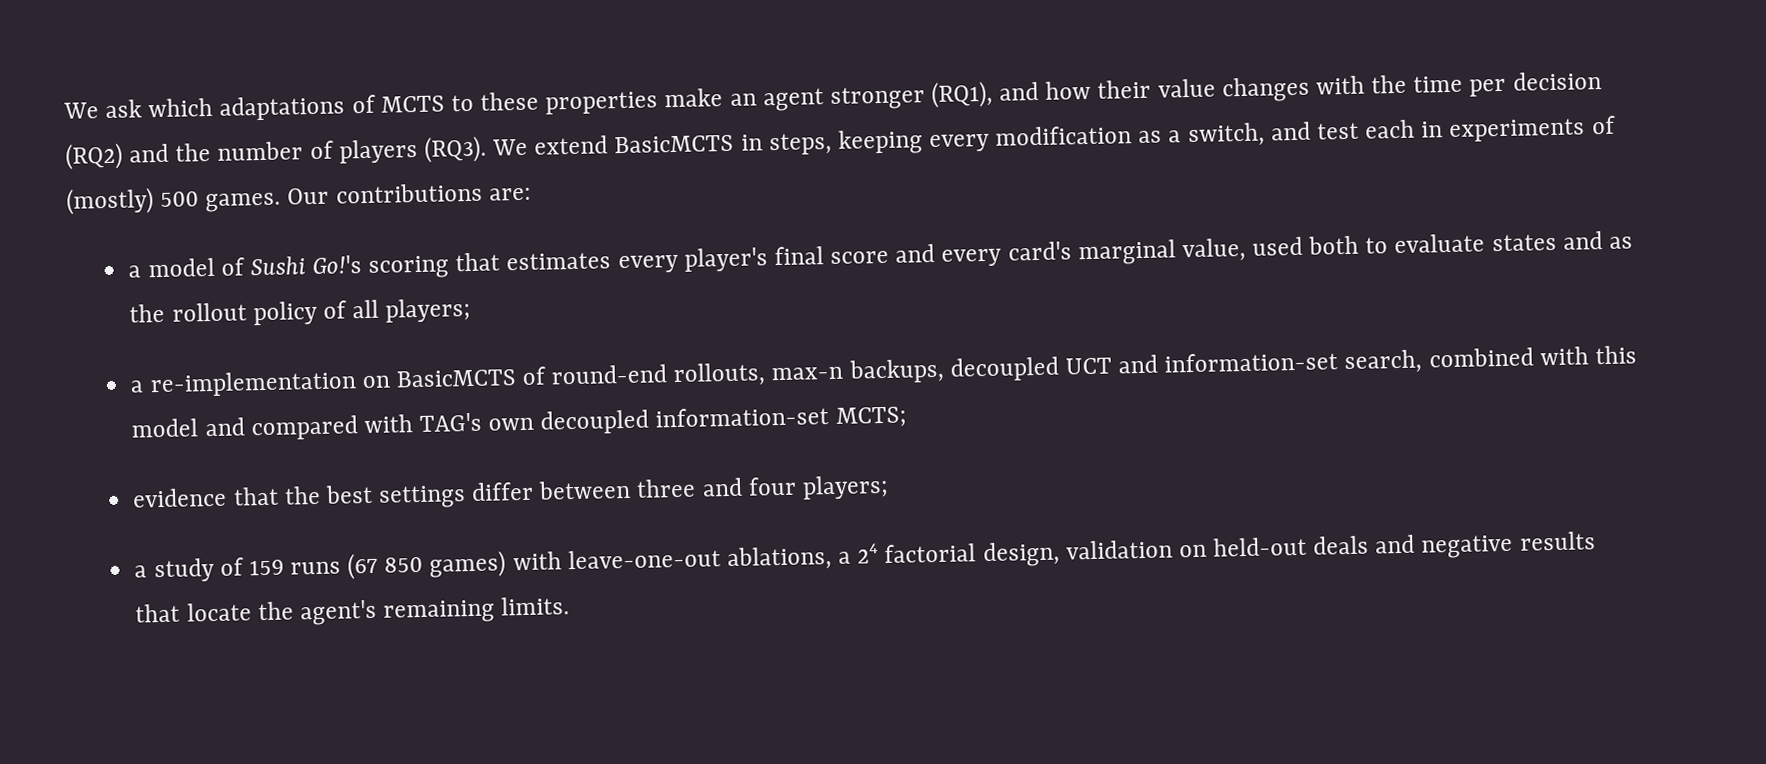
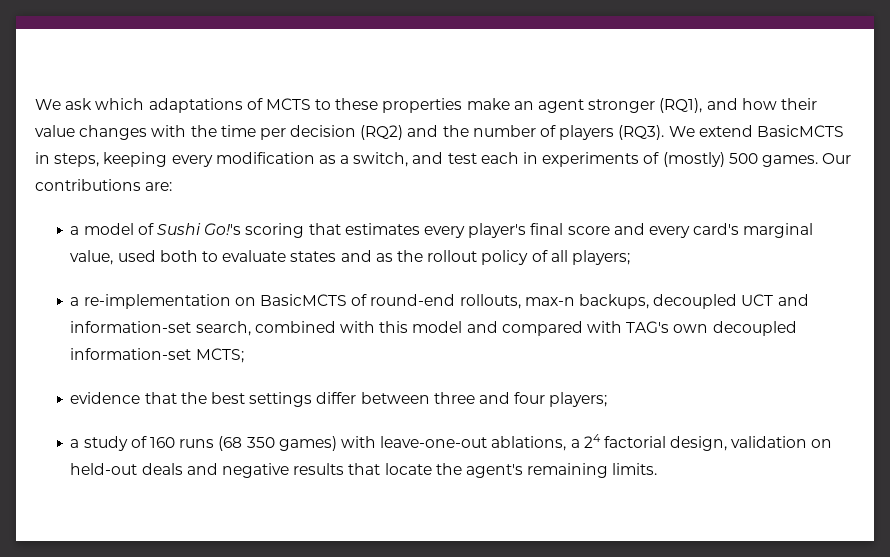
- a study of 159 runs (67 850 games) with leave-one-out ablations, a 24 factorial design, validation on held-out deals and negative results that locate the agent's remaining limits.
+ a study of 160 runs (68 350 games) with leave-one-out ablations, a 24 factorial design, validation on held-out deals and negative results that locate the agent's remaining limits.

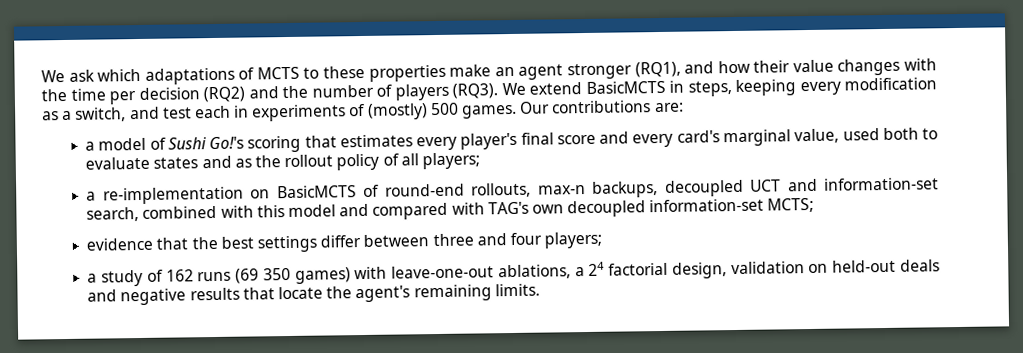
- a study of 160 runs (68 350 games) with leave-one-out ablations, a 24 factorial design, validation on held-out deals and negative results that locate the agent's remaining limits.
+ a study of 162 runs (69 350 games) with leave-one-out ablations, a 24 factorial design, validation on held-out deals and negative results that locate the agent's remaining limits.

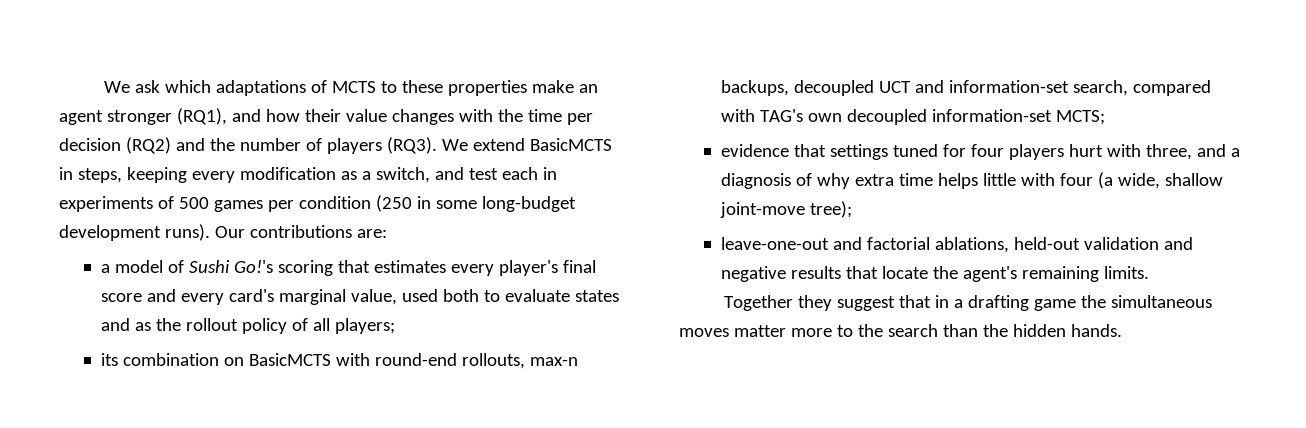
- We extend BasicMCTS in steps, keeping every modification as a switch, and test each in experiments of (mostly) 500 games.
+ We extend BasicMCTS in steps, keeping every modification as a switch, and test each in experiments of 500 games per condition (250 in some long-budget development runs).
- a re-implementation on BasicMCTS of round-end rollouts, max-n backups, decoupled UCT and information-set search, combined with this model and compared with TAG's own decoupled information-set MCTS;
+ its combination on BasicMCTS with round-end rollouts, max-n backups, decoupled UCT and information-set search, compared with TAG's own decoupled information-set MCTS;
- evidence that the best settings differ between three and four players;
- a study of 162 runs (69 350 games) with leave-one-out ablations, a 24 factorial design, validation on held-out deals and negative results that locate the agent's remaining limits.
+ evidence that settings tuned for four players hurt with three, and a diagnosis of why extra time helps little with four (a wide, shallow joint-move tree);
+ leave-one-out and factorial ablations, held-out validation and negative results that locate the agent's remaining limits.
+ Together they suggest that in a drafting game the simultaneous moves matter more to the search than the hidden hands.

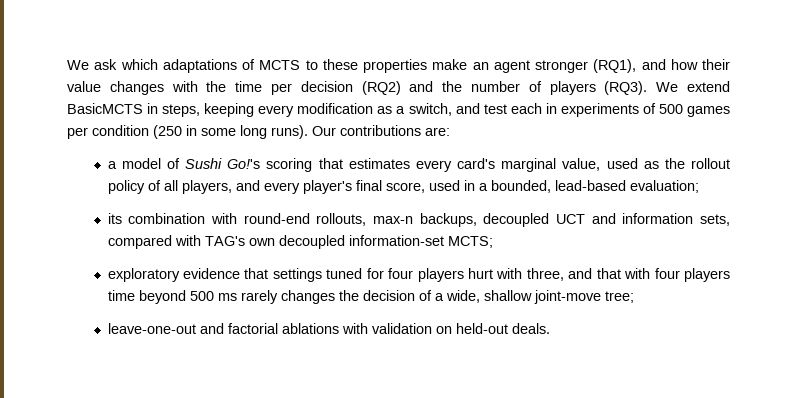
- We extend BasicMCTS in steps, keeping every modification as a switch, and test each in experiments of 500 games per condition (250 in some long-budget development runs).
+ We extend BasicMCTS in steps, keeping every modification as a switch, and test each in experiments of 500 games per condition (250 in some long runs).
- a model of Sushi Go!'s scoring that estimates every player's final score and every card's marginal value, used both to evaluate states and as the rollout policy of all players;
+ a model of Sushi Go!'s scoring that estimates every card's marginal value, used as the rollout policy of all players, and every player's final score, used in a bounded, lead-based evaluation;
- its combination on BasicMCTS with round-end rollouts, max-n backups, decoupled UCT and information-set search, compared with TAG's own decoupled information-set MCTS;
+ its combination with round-end rollouts, max-n backups, decoupled UCT and information sets, compared with TAG's own decoupled information-set MCTS;
- evidence that settings tuned for four players hurt with three, and a diagnosis of why extra time helps little with four (a wide, shallow joint-move tree);
+ exploratory evidence that settings tuned for four players hurt with three, and that with four players time beyond 500 ms rarely changes the decision of a wide, shallow joint-move tree;
- leave-one-out and factorial ablations, held-out validation and negative results that locate the agent's remaining limits.
- Together they suggest that in a drafting game the simultaneous moves matter more to the search than the hidden hands.
+ leave-one-out and factorial ablations with validation on held-out deals.

